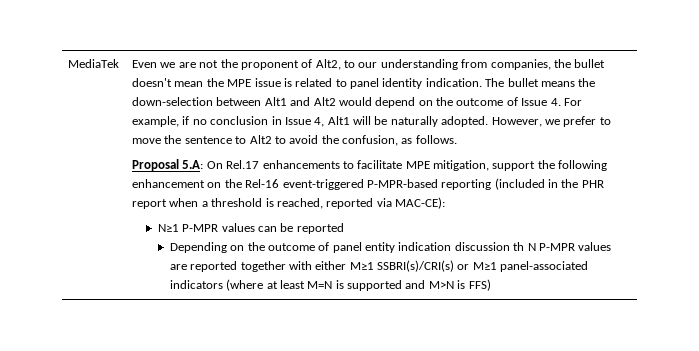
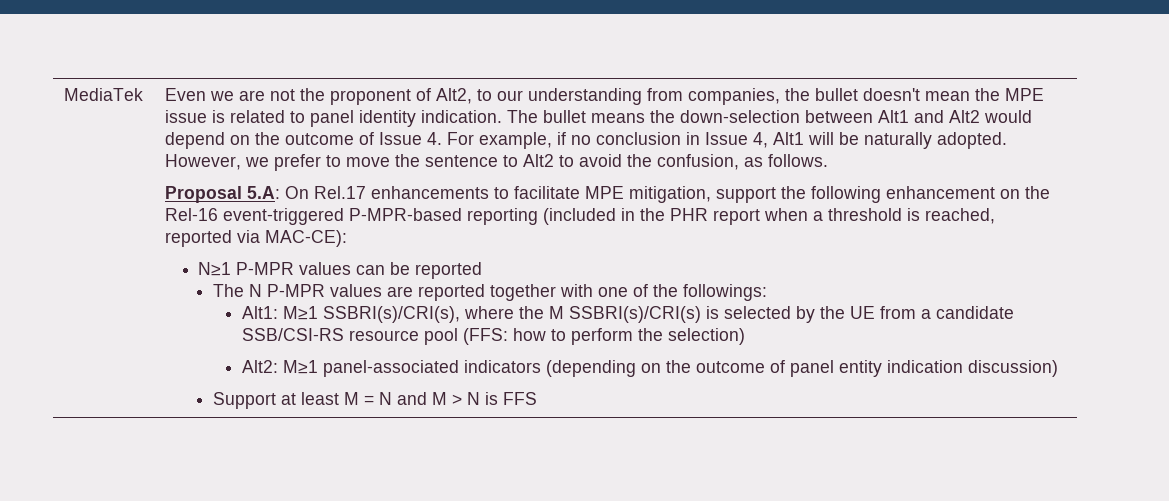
- Depending on the outcome of panel entity indication discussion th N P-MPR values are reported together with either M≥1 SSBRI(s)/CRI(s) or M≥1 panel-associated indicators (where at least M=N is supported and M>N is FFS)
+ The N P-MPR values are reported together with one of the followings:
+ Alt1: M≥1 SSBRI(s)/CRI(s), where the M SSBRI(s)/CRI(s) is selected by the UE from a candidate SSB/CSI-RS resource pool (FFS: how to perform the selection)
+ Alt2: M≥1 panel-associated indicators (depending on the outcome of panel entity indication discussion)
+ Support at least M = N and M > N is FFS

